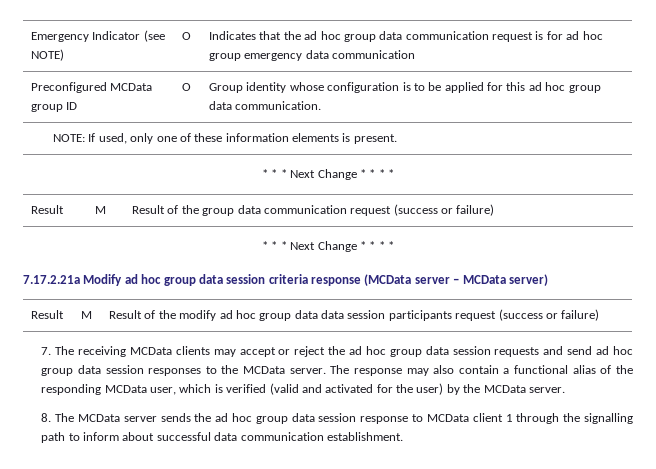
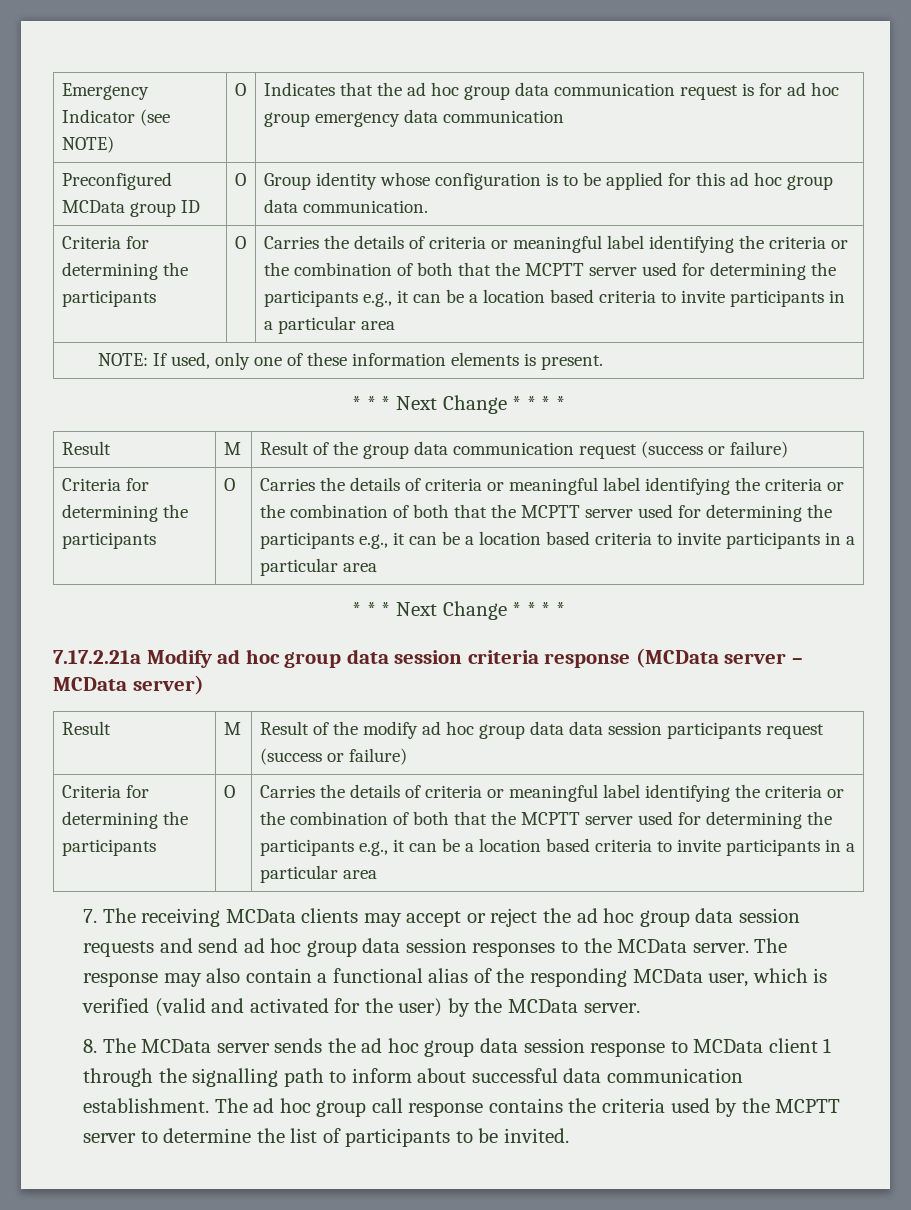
  Preconfigured MCData group ID | O | Group identity whose configuration is to be applied for this ad hoc group data communication.
+ Criteria for determining the participants | O | Carries the details of criteria or meaningful label identifying the criteria or the combination of both that the MCPTT server used for determining the participants e.g., it can be a location based criteria to invite participants in a particular area
  Result | M | Result of the group data communication request (success or failure)
+ Criteria for determining the participants | O | Carries the details of criteria or meaningful label identifying the criteria or the combination of both that the MCPTT server used for determining the participants e.g., it can be a location based criteria to invite participants in a particular area
  Result | M | Result of the modify ad hoc group data data session participants request (success or failure)
+ Criteria for determining the participants | O | Carries the details of criteria or meaningful label identifying the criteria or the combination of both that the MCPTT server used for determining the participants e.g., it can be a location based criteria to invite participants in a particular area
+ The ad hoc group call response contains the criteria used by the MCPTT server to determine the list of participants to be invited.

